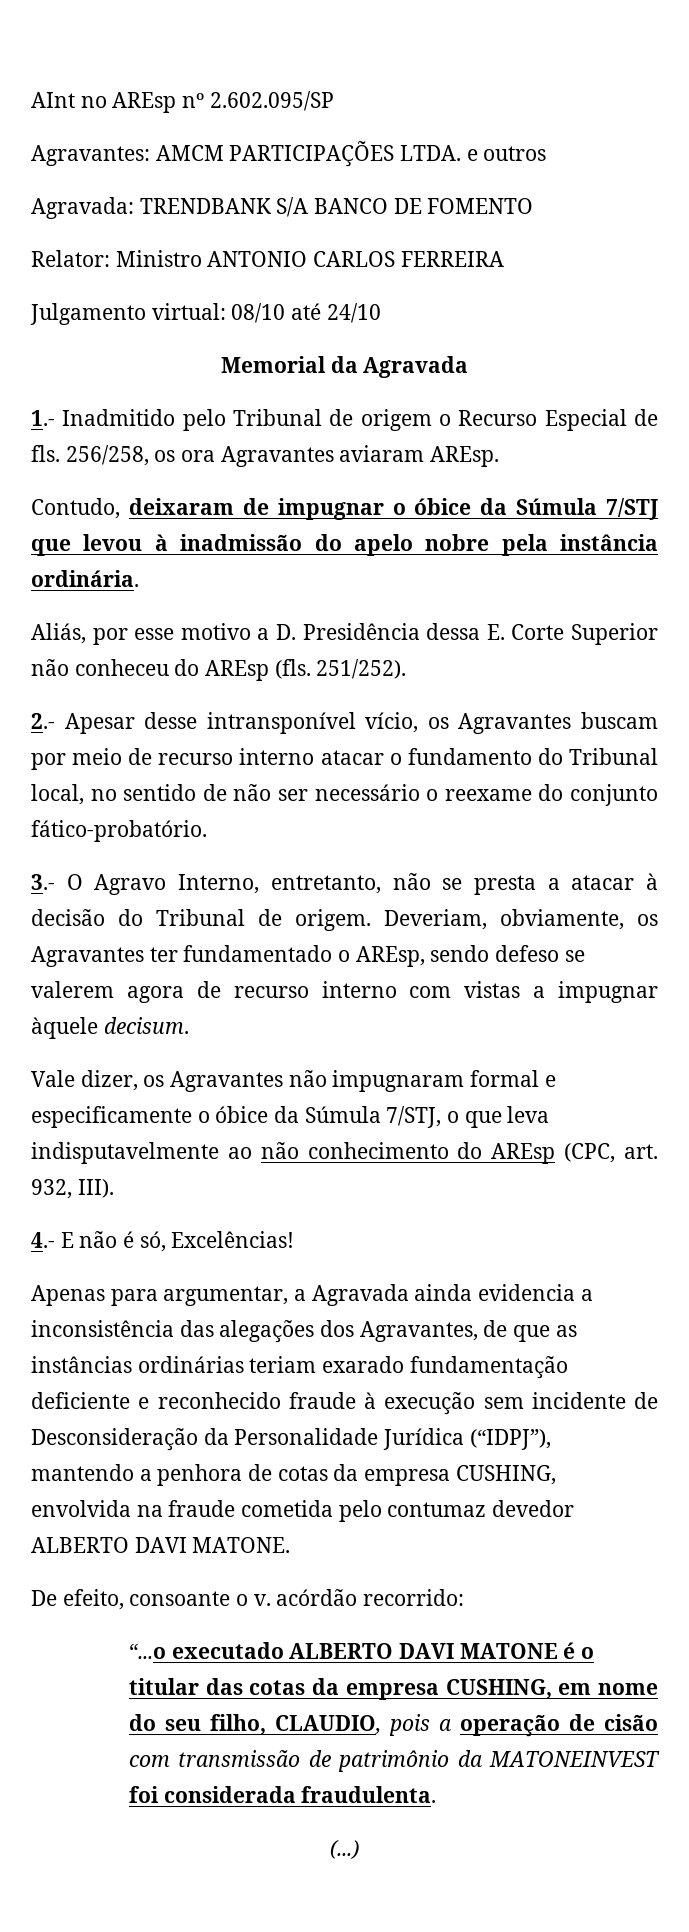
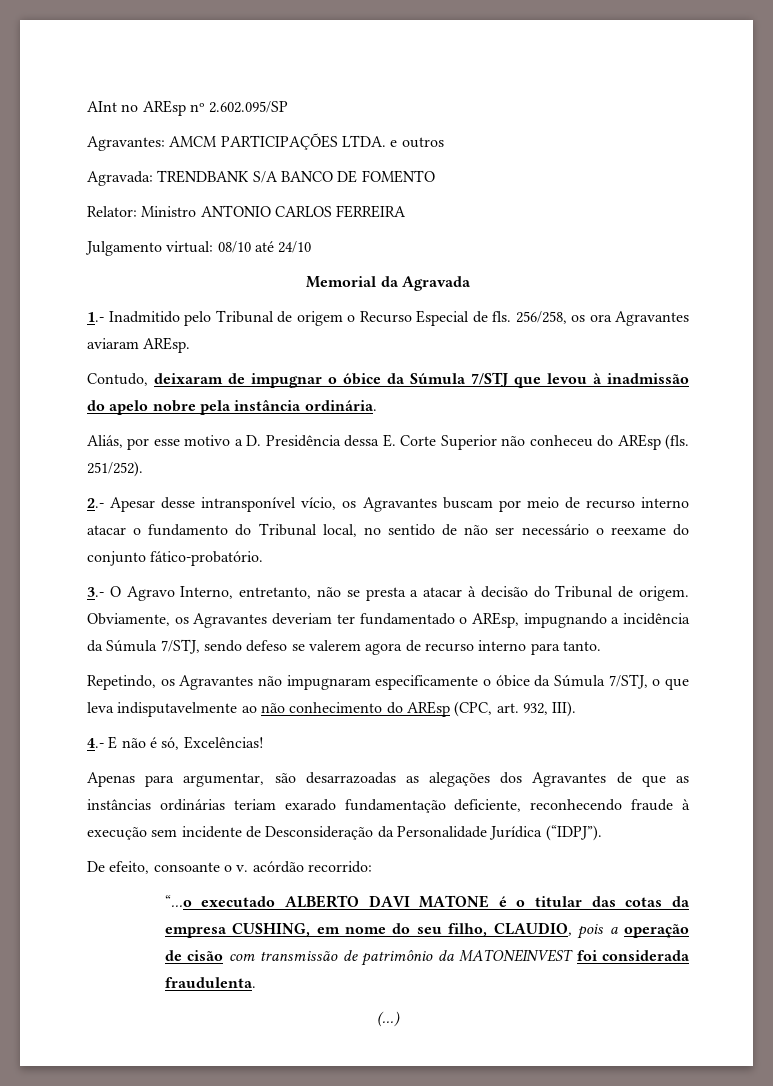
- Deveriam, obviamente, os Agravantes ter fundamentado o AREsp, sendo defeso se valerem agora de recurso interno com vistas a impugnar àquele decisum.
- Vale dizer, os Agravantes não impugnaram formal e especificamente o óbice da Súmula 7/STJ, o que leva indisputavelmente ao não conhecimento do AREsp (CPC, art. 932, III).
+ Obviamente, os Agravantes deveriam ter fundamentado o AREsp, impugnando a incidência da Súmula 7/STJ, sendo defeso se valerem agora de recurso interno para tanto.
+ Repetindo, os Agravantes não impugnaram especificamente o óbice da Súmula 7/STJ, o que leva indisputavelmente ao não conhecimento do AREsp (CPC, art. 932, III).
- Apenas para argumentar, a Agravada ainda evidencia a inconsistência das alegações dos Agravantes, de que as instâncias ordinárias teriam exarado fundamentação deficiente e reconhecido fraude à execução sem incidente de Desconsideração da Personalidade Jurídica (“IDPJ”), mantendo a penhora de cotas da empresa CUSHING, envolvida na fraude cometida pelo contumaz devedor ALBERTO DAVI MATONE.
+ Apenas para argumentar, são desarrazoadas as alegações dos Agravantes de que as instâncias ordinárias teriam exarado fundamentação deficiente, reconhecendo fraude à execução sem incidente de Desconsideração da Personalidade Jurídica (“IDPJ”).

